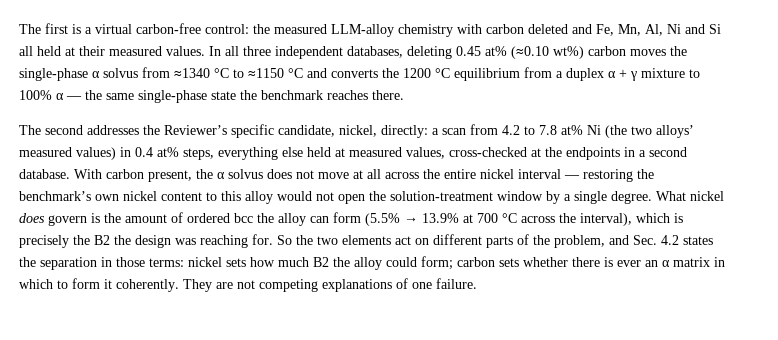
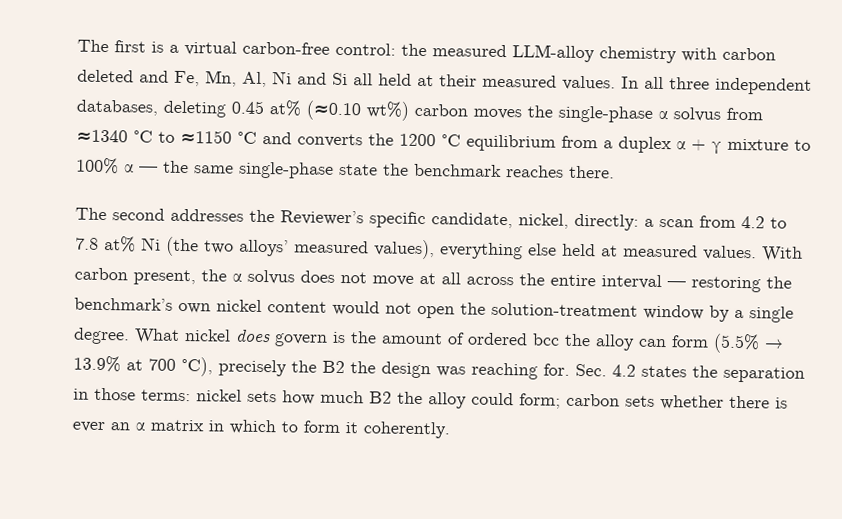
- The second addresses the Reviewer’s specific candidate, nickel, directly: a scan from 4.2 to 7.8 at% Ni (the two alloys’ measured values) in 0.4 at% steps, everything else held at measured values, cross-checked at the endpoints in a second database.
+ The second addresses the Reviewer’s specific candidate, nickel, directly: a scan from 4.2 to 7.8 at% Ni (the two alloys’ measured values), everything else held at measured values.
- With carbon present, the α solvus does not move at all across the entire nickel interval — restoring the benchmark’s own nickel content to this alloy would not open the solution-treatment window by a single degree.
+ With carbon present, the α solvus does not move at all across the entire interval — restoring the benchmark’s own nickel content would not open the solution-treatment window by a single degree.
- What nickel does govern is the amount of ordered bcc the alloy can form (5.5% → 13.9% at 700 °C across the interval), which is precisely the B2 the design was reaching for.
+ What nickel does govern is the amount of ordered bcc the alloy can form (5.5% → 13.9% at 700 °C), precisely the B2 the design was reaching for.
- So the two elements act on different parts of the problem, and Sec. 4.2 states the separation in those terms: nickel sets how much B2 the alloy could form; carbon sets whether there is ever an α matrix in which to form it coherently. They are not competing explanations of one failure.
+ Sec. 4.2 states the separation in those terms: nickel sets how much B2 the alloy could form; carbon sets whether there is ever an α matrix in which to form it coherently.

